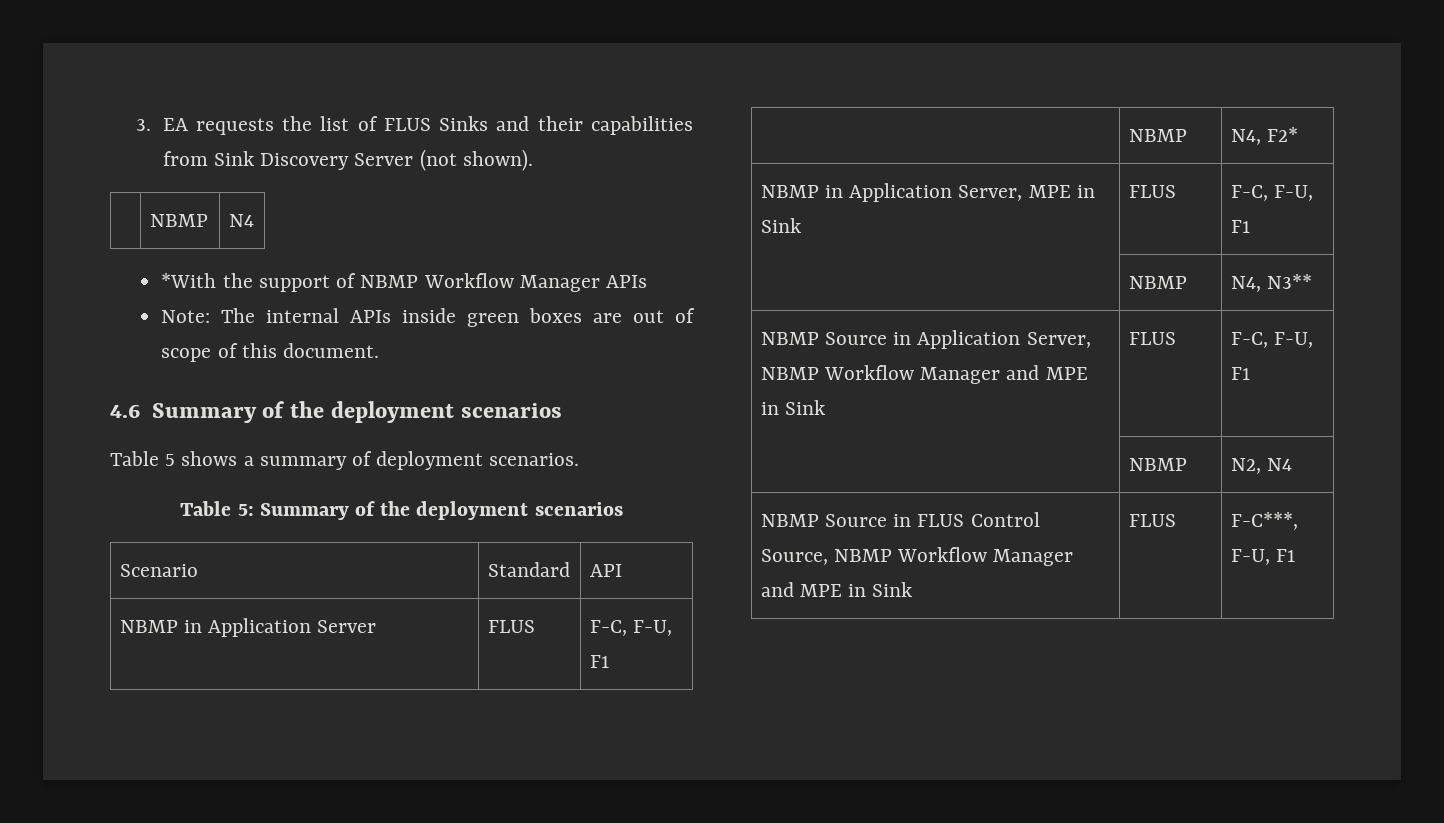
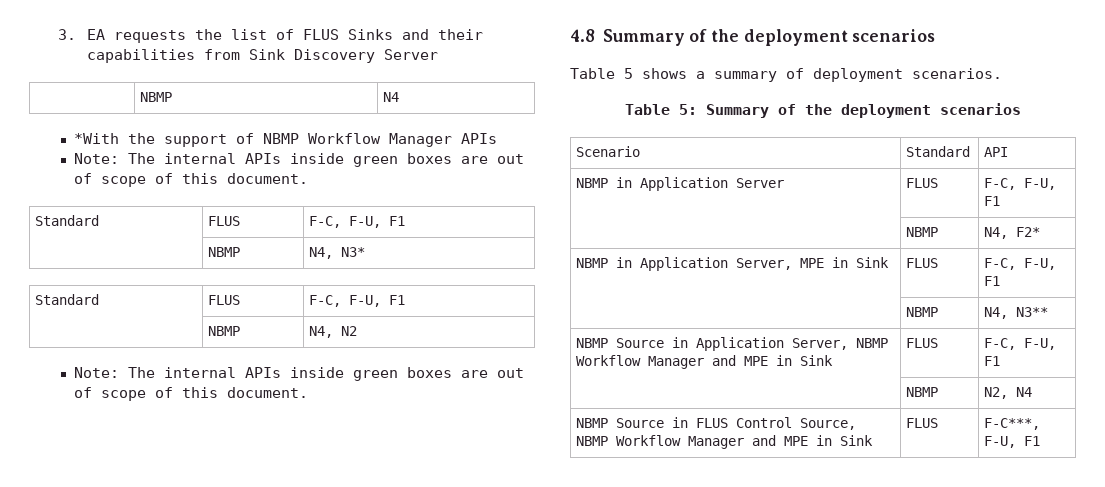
- 3. EA requests the list of FLUS Sinks and their capabilities from Sink Discovery Server (not shown).
+ 3. EA requests the list of FLUS Sinks and their capabilities from Sink Discovery Server
  *With the support of NBMP Workflow Manager APIs
  Note: The internal APIs inside green boxes are out of scope of this document.
- 4.6 Summary of the deployment scenarios
+ Standard | FLUS | F-C, F-U, F1
+ | NBMP | N4, N3*
+ Standard | FLUS | F-C, F-U, F1
+ | NBMP | N4, N2
+ Note: The internal APIs inside green boxes are out of scope of this document.
+ 4.8 Summary of the deployment scenarios

